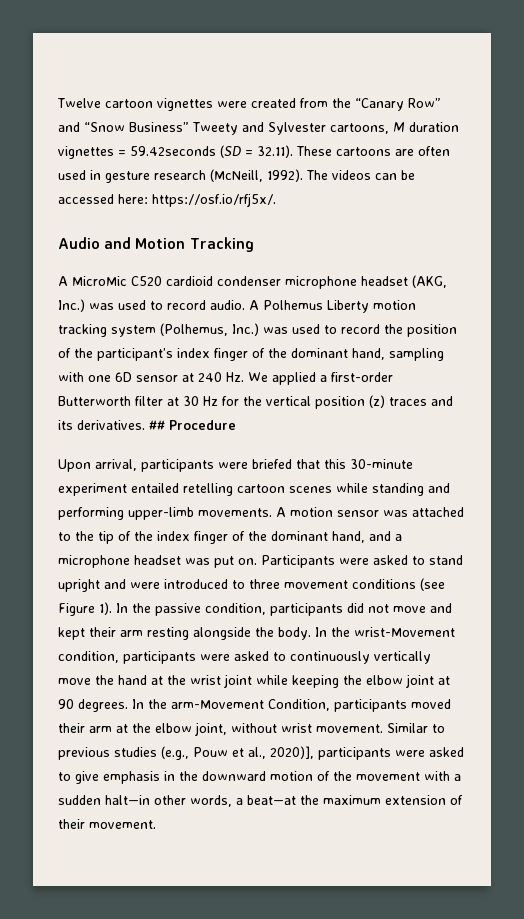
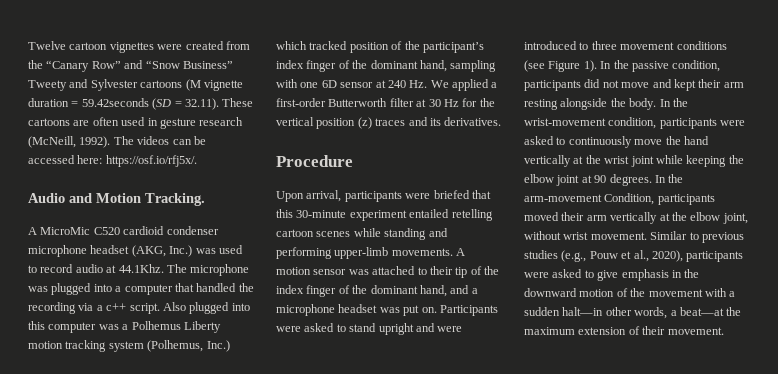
- Twelve cartoon vignettes were created from the “Canary Row” and “Snow Business” Tweety and Sylvester cartoons, M duration vignettes = 59.42seconds (SD = 32.11). These cartoons are often used in gesture research (McNeill, 1992).
+ Twelve cartoon vignettes were created from the “Canary Row” and “Snow Business” Tweety and Sylvester cartoons (M vignette duration = 59.42seconds (SD = 32.11). These cartoons are often used in gesture research (McNeill, 1992).
- Audio and Motion Tracking
+ Audio and Motion Tracking.
- A MicroMic C520 cardioid condenser microphone headset (AKG, Inc.) was used to record audio. A Polhemus Liberty motion tracking system (Polhemus, Inc.) was used to record the position of the participant’s index finger of the dominant hand, sampling with one 6D sensor at 240 Hz. We applied a first-order Butterworth filter at 30 Hz for the vertical position (z) traces and its derivatives. ## Procedure
+ A MicroMic C520 cardioid condenser microphone headset (AKG, Inc.) was used to record audio at 44.1Khz. The microphone was plugged into a computer that handled the recording via a c++ script. Also plugged into this computer was a Polhemus Liberty motion tracking system (Polhemus, Inc.) which tracked position of the participant’s index finger of the dominant hand, sampling with one 6D sensor at 240 Hz. We applied a first-order Butterworth filter at 30 Hz for the vertical position (z) traces and its derivatives.
+ Procedure
- A motion sensor was attached to the tip of the index finger of the dominant hand, and a microphone headset was put on.
+ A motion sensor was attached to their tip of the index finger of the dominant hand, and a microphone headset was put on.
- In the wrist-Movement condition, participants were asked to continuously vertically move the hand at the wrist joint while keeping the elbow joint at 90 degrees.
+ In the wrist-movement condition, participants were asked to continuously move the hand vertically at the wrist joint while keeping the elbow joint at 90 degrees.
- In the arm-Movement Condition, participants moved their arm at the elbow joint, without wrist movement.
+ In the arm-movement Condition, participants moved their arm vertically at the elbow joint, without wrist movement.
- Similar to previous studies (e.g., Pouw et al., 2020)], participants were asked to give emphasis in the downward motion of the movement with a sudden halt—in other words, a beat—at the maximum extension of their movement.
+ Similar to previous studies (e.g., Pouw et al., 2020), participants were asked to give emphasis in the downward motion of the movement with a sudden halt—in other words, a beat—at the maximum extension of their movement.

